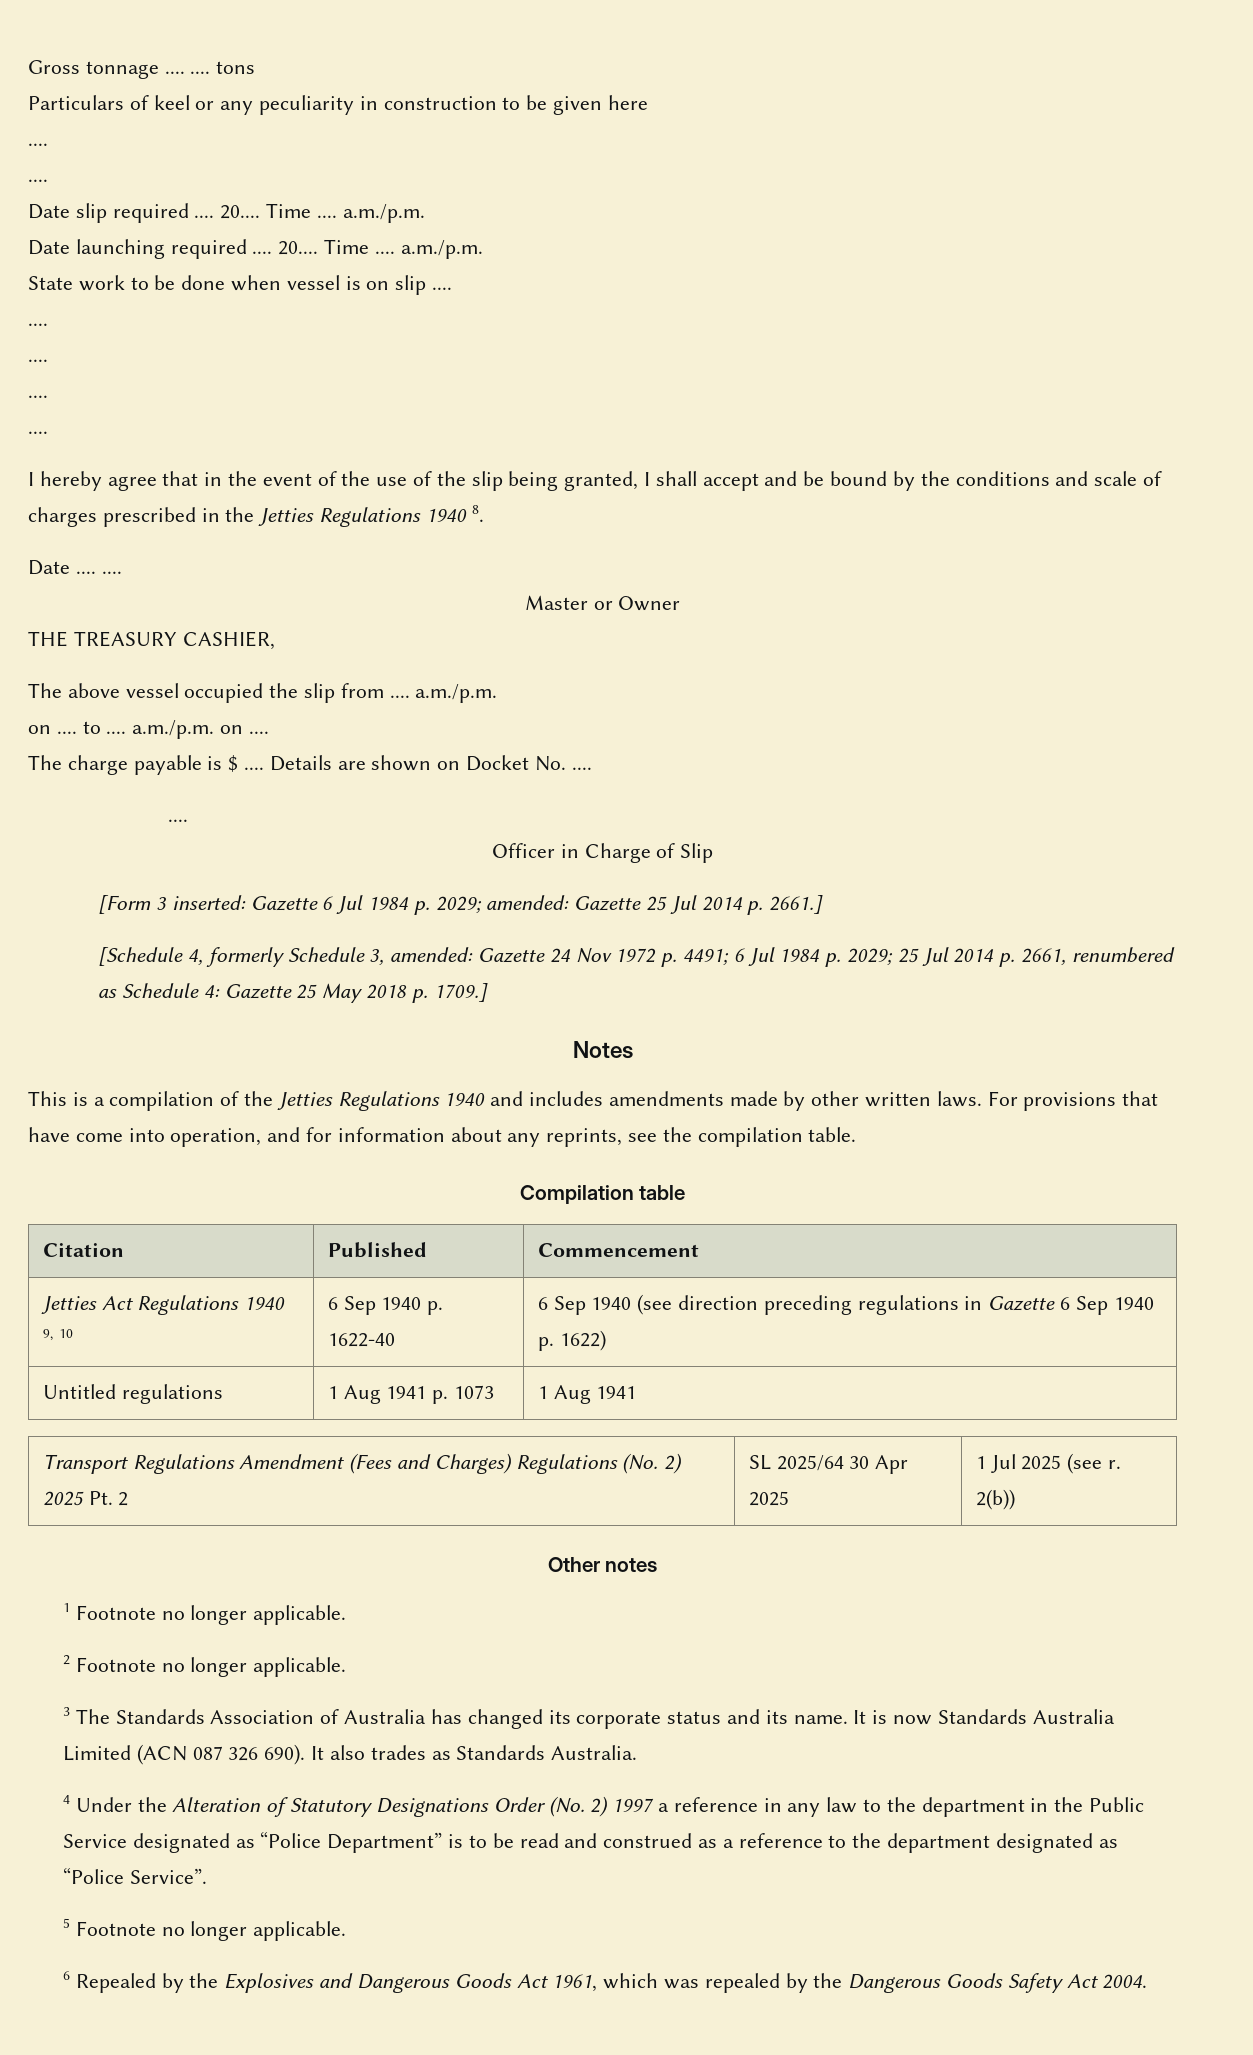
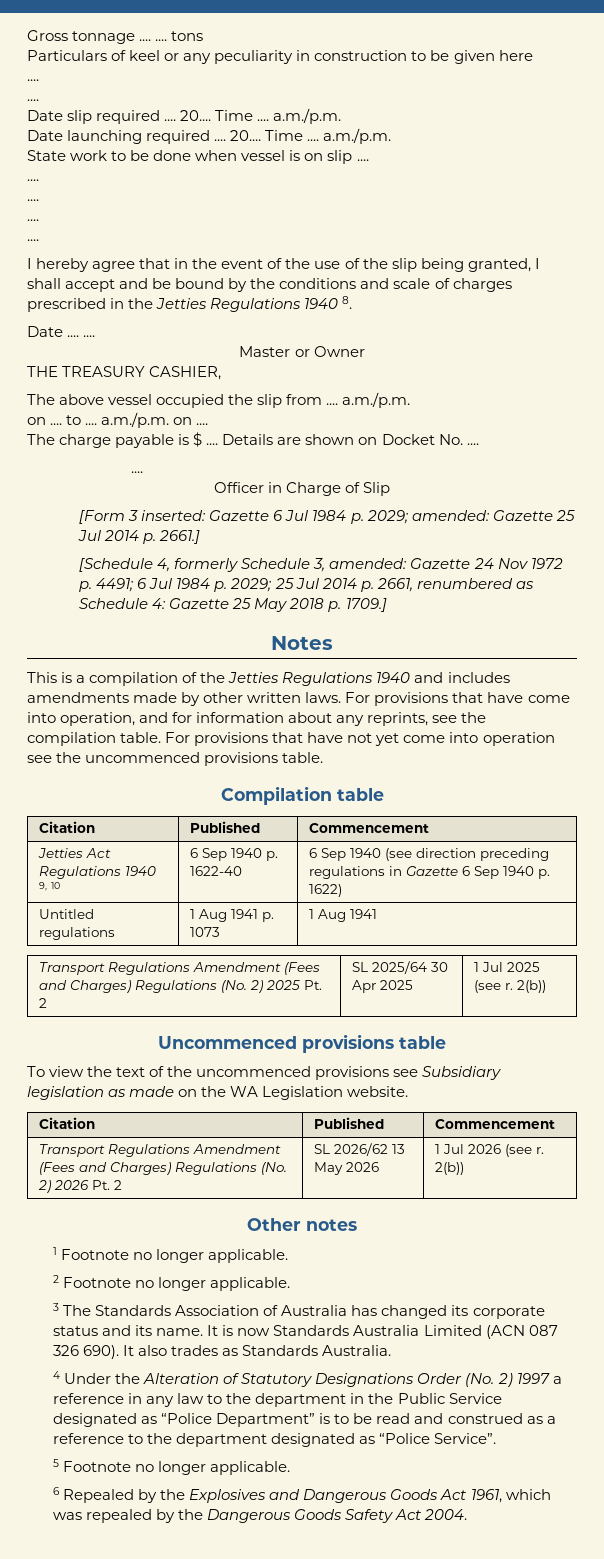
+ For provisions that have not yet come into operation see the uncommenced provisions table.
+ Uncommenced provisions table
+ To view the text of the uncommenced provisions see Subsidiary legislation as made on the WA Legislation website.
+ Citation | Published | Commencement
+ Transport Regulations Amendment (Fees and Charges) Regulations (No. 2) 2026 Pt. 2 | SL 2026/62 13 May 2026 | 1 Jul 2026 (see r. 2(b))

